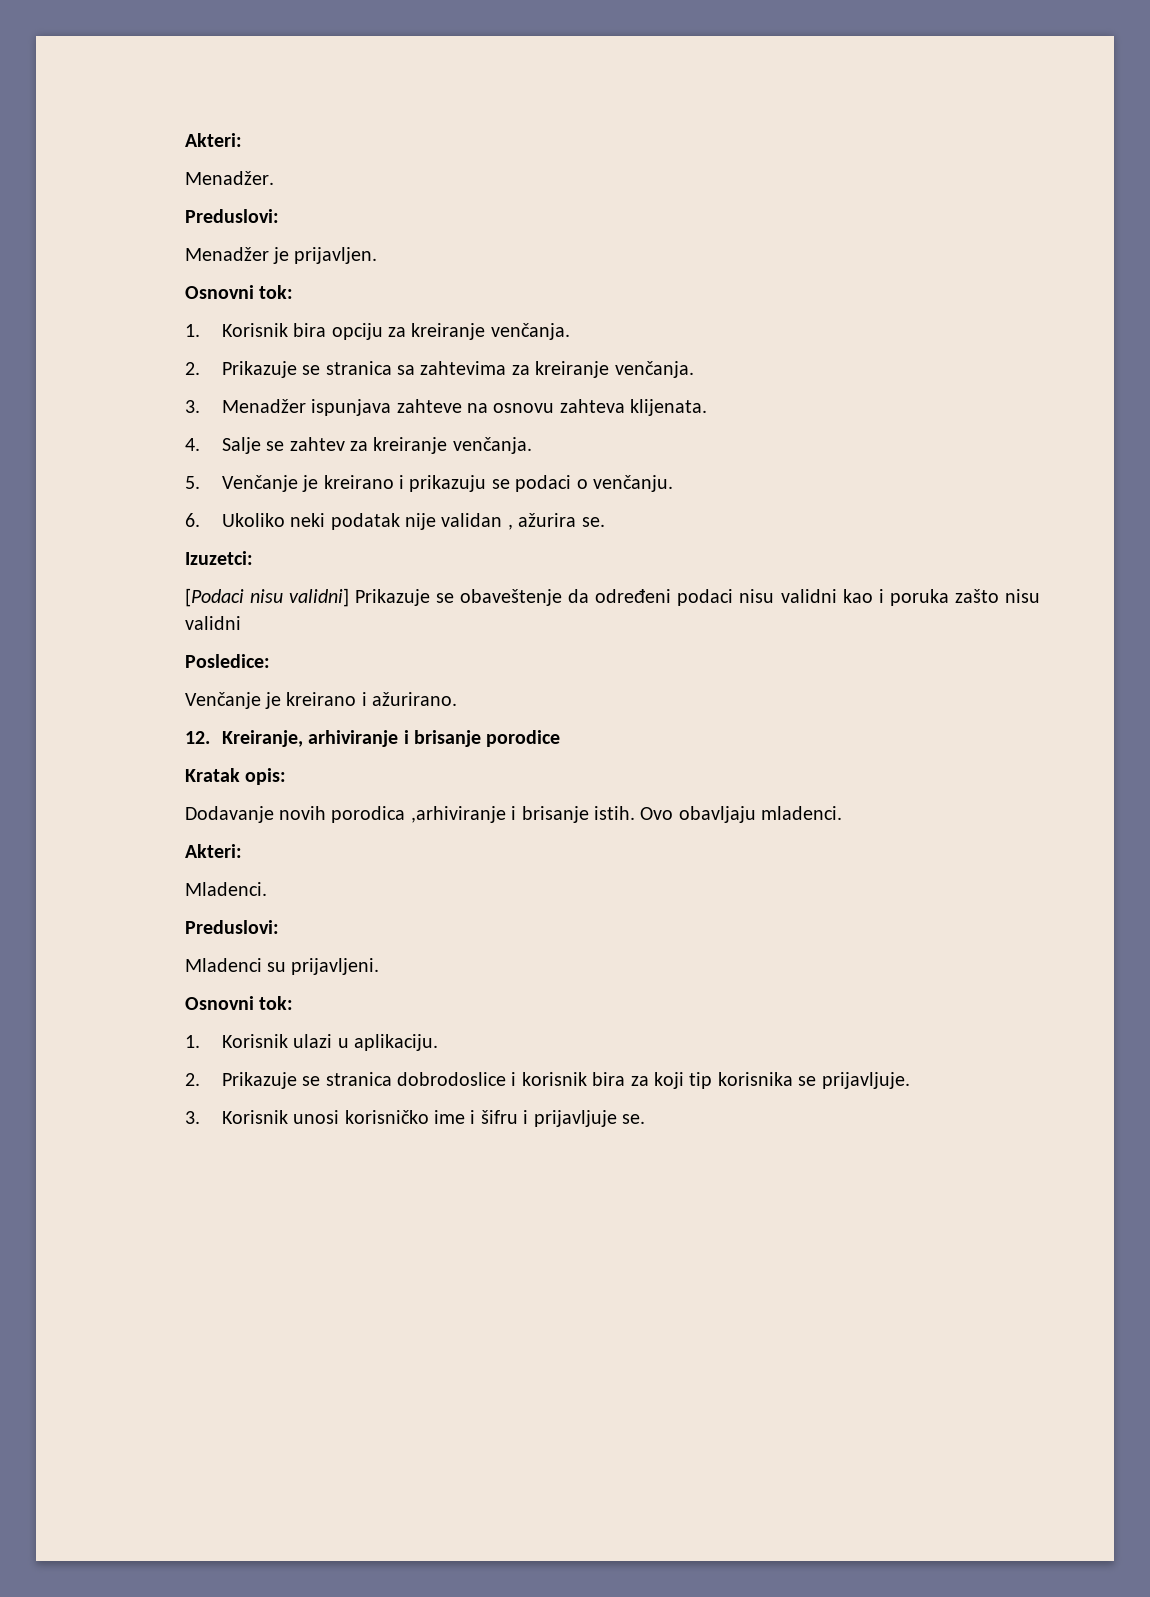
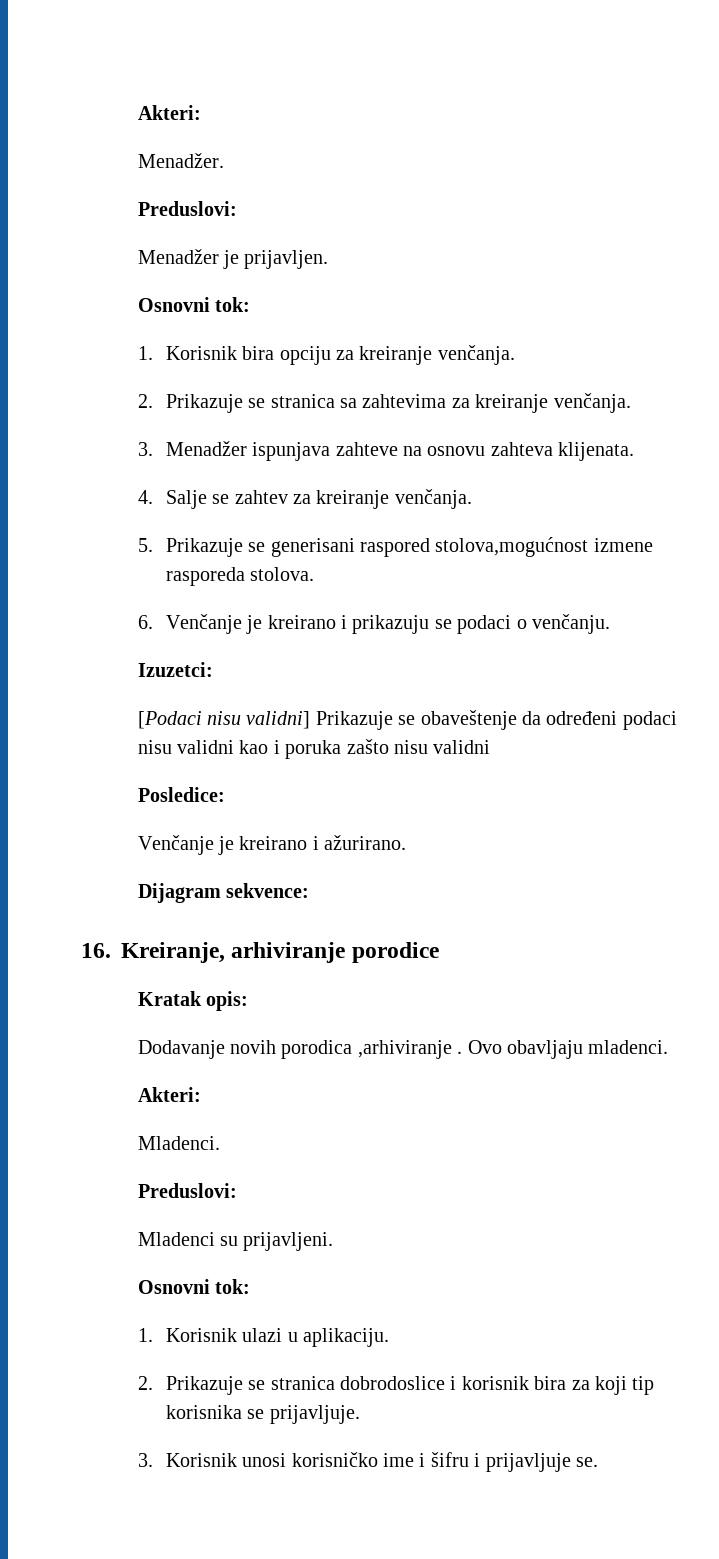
- 5. Venčanje je kreirano i prikazuju se podaci o venčanju.
+ 5. Prikazuje se generisani raspored stolova,mogućnost izmene rasporeda stolova.
+ 6. Venčanje je kreirano i prikazuju se podaci o venčanju.
- 6. Ukoliko neki podatak nije validan , ažurira se.
- 12. Kreiranje, arhiviranje i brisanje porodice
+ Dijagram sekvence:
+ 16. Kreiranje, arhiviranje porodice
- Dodavanje novih porodica ,arhiviranje i brisanje istih.
+ Dodavanje novih porodica ,arhiviranje .

